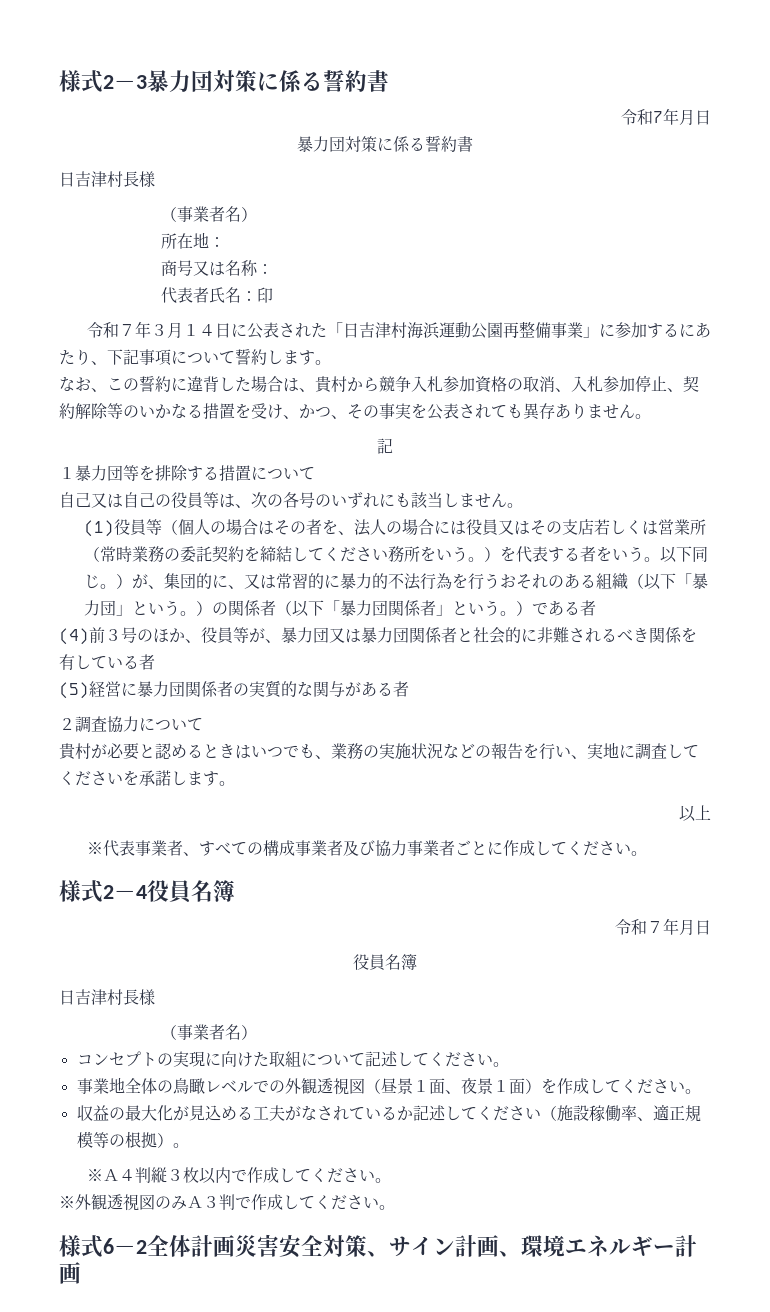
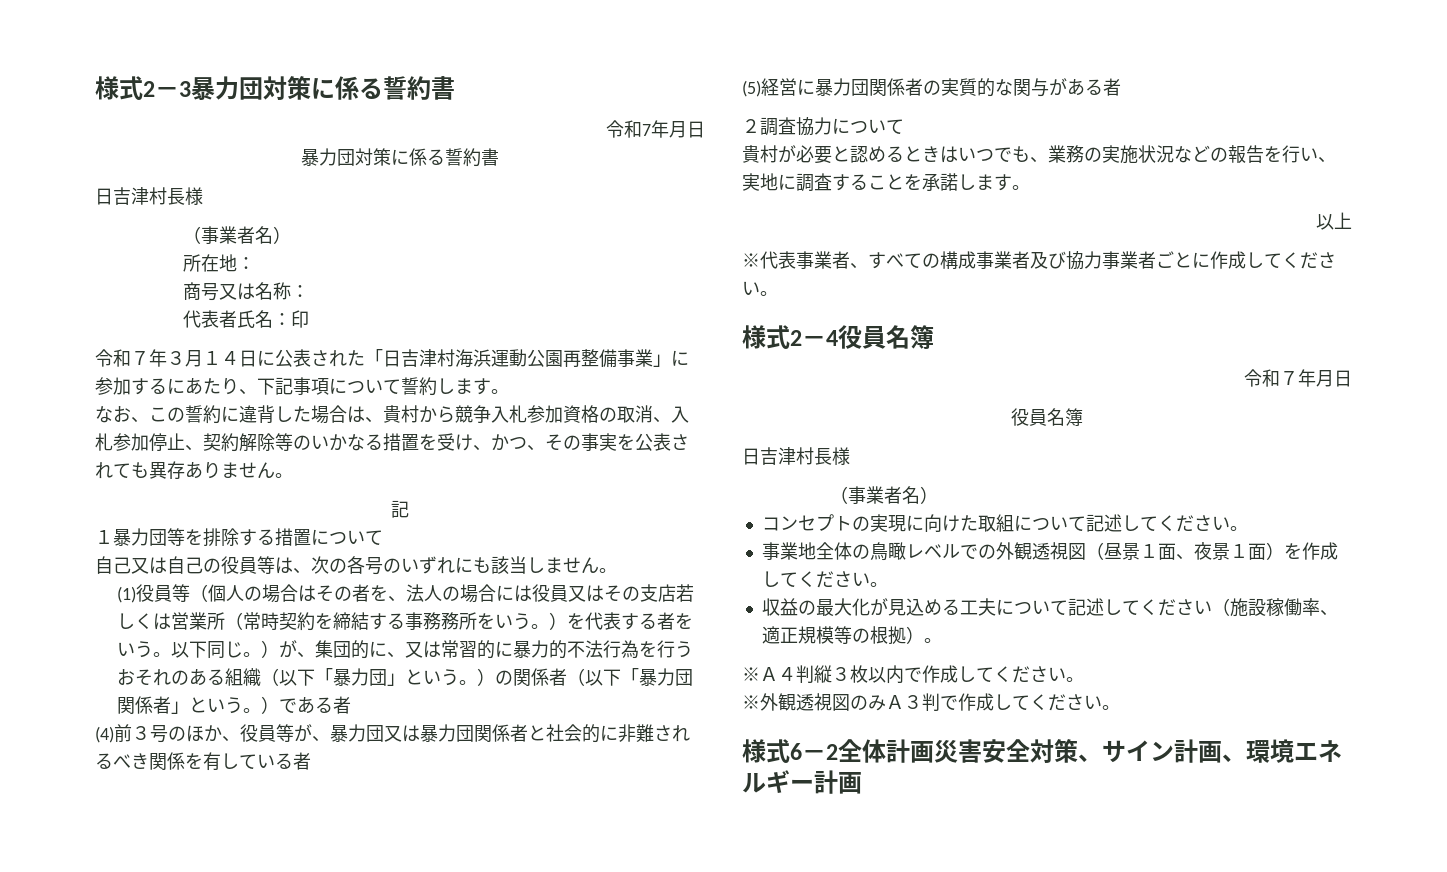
- (1)役員等（個人の場合はその者を、法人の場合には役員又はその支店若しくは営業所（常時業務の委託契約を締結してください務所をいう。）を代表する者をいう。
+ (1)役員等（個人の場合はその者を、法人の場合には役員又はその支店若しくは営業所（常時契約を締結する事務務所をいう。）を代表する者をいう。
- 貴村が必要と認めるときはいつでも、業務の実施状況などの報告を行い、実地に調査してくださいを承諾します。
+ 貴村が必要と認めるときはいつでも、業務の実施状況などの報告を行い、実地に調査することを承諾します。
- 収益の最大化が見込める工夫がなされているか記述してください（施設稼働率、適正規模等の根拠）。
+ 収益の最大化が見込める工夫について記述してください（施設稼働率、適正規模等の根拠）。

